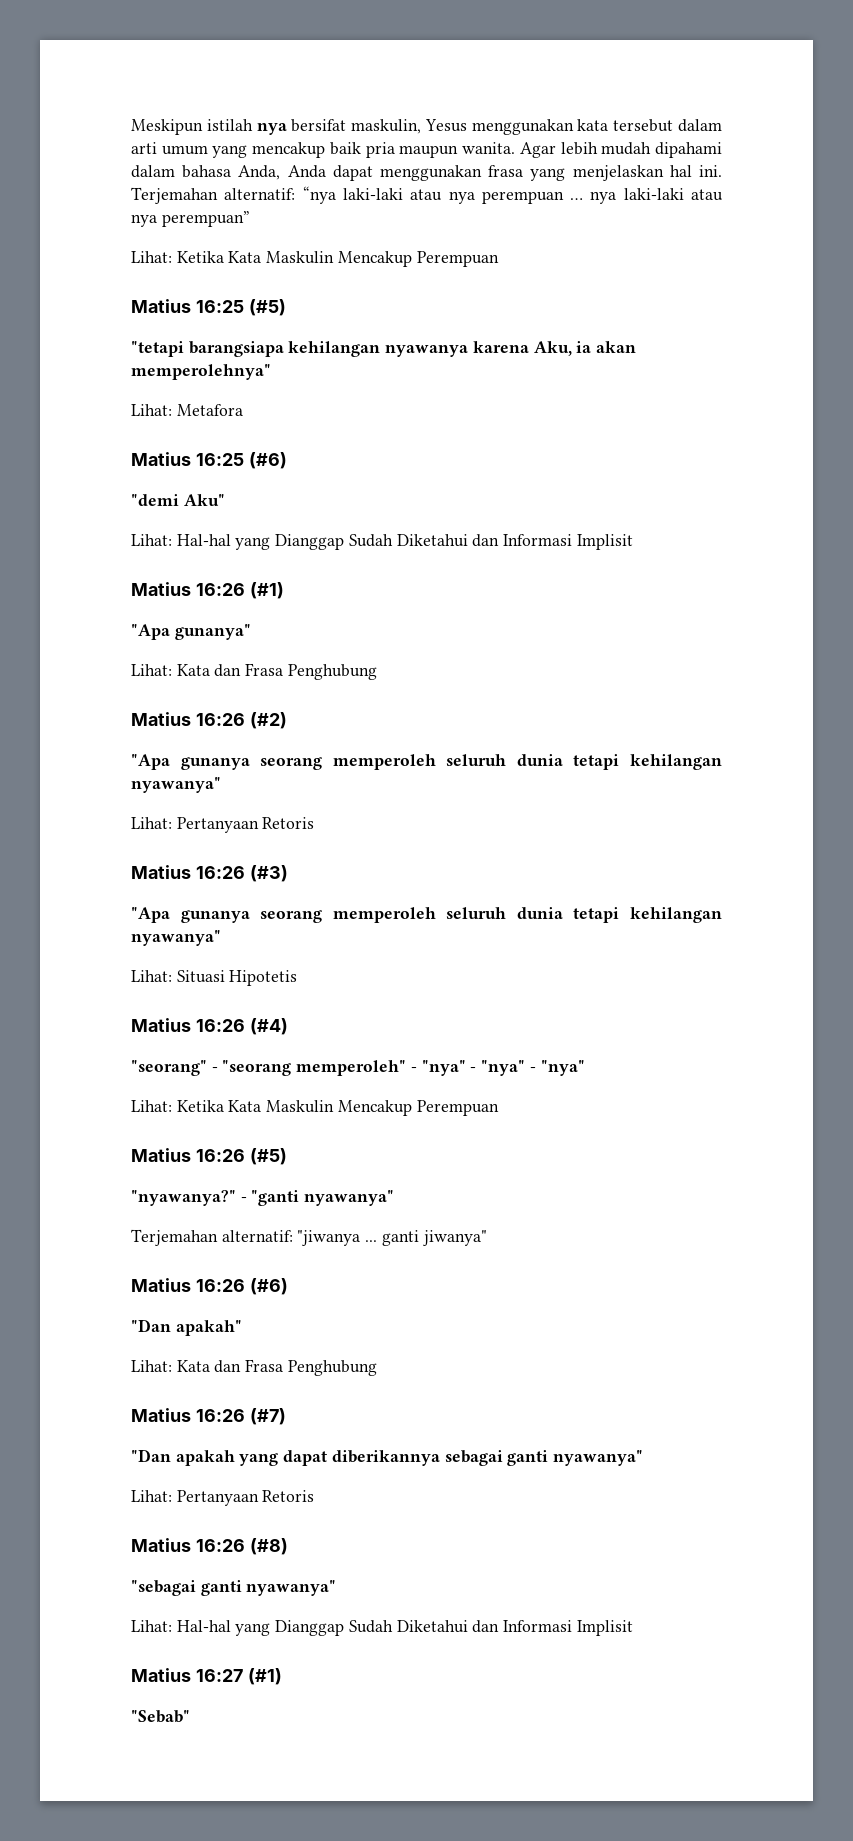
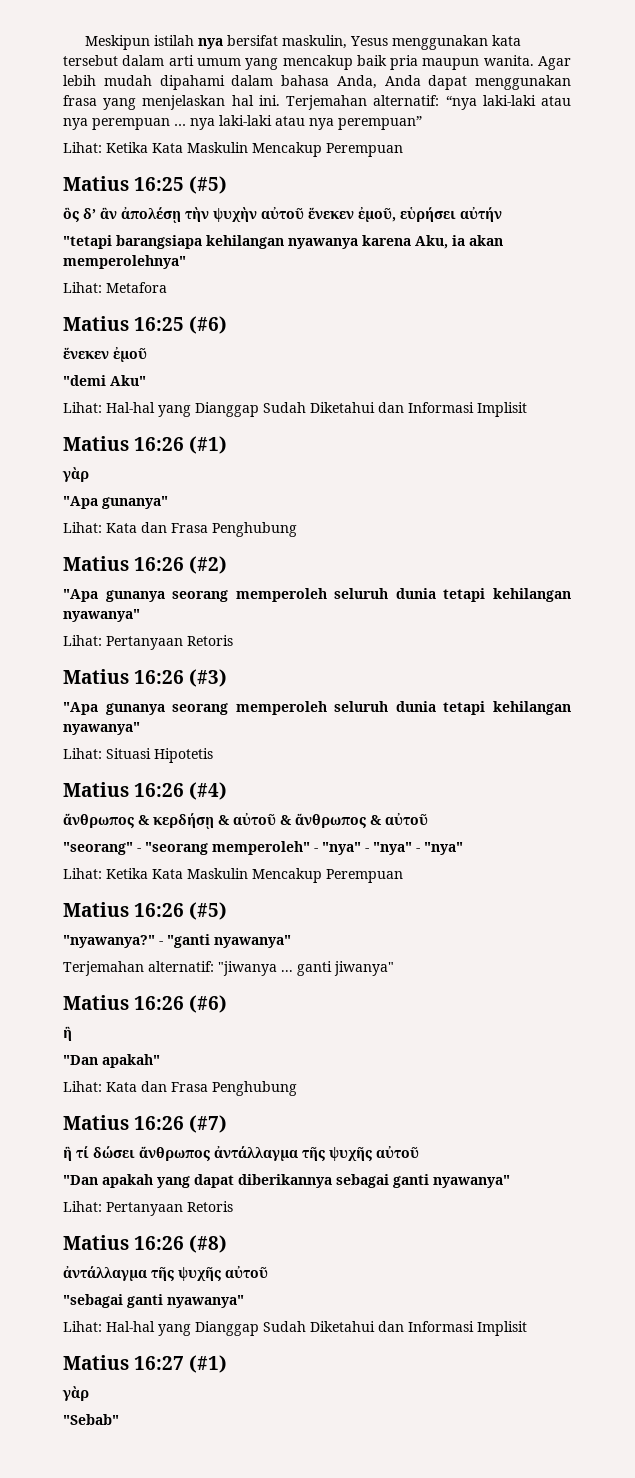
+ ὃς δ’ ἂν ἀπολέσῃ τὴν ψυχὴν αὐτοῦ ἕνεκεν ἐμοῦ, εὑρήσει αὐτήν
+ ἕνεκεν ἐμοῦ
  Matius 16:26 (#1)
+ γὰρ
+ ἄνθρωπος & κερδήσῃ & αὐτοῦ & ἄνθρωπος & αὐτοῦ
  Matius 16:26 (#6)
+ ἢ
+ ἢ τί δώσει ἄνθρωπος ἀντάλλαγμα τῆς ψυχῆς αὐτοῦ
  Matius 16:26 (#8)
+ ἀντάλλαγμα τῆς ψυχῆς αὐτοῦ
  Matius 16:27 (#1)
+ γὰρ

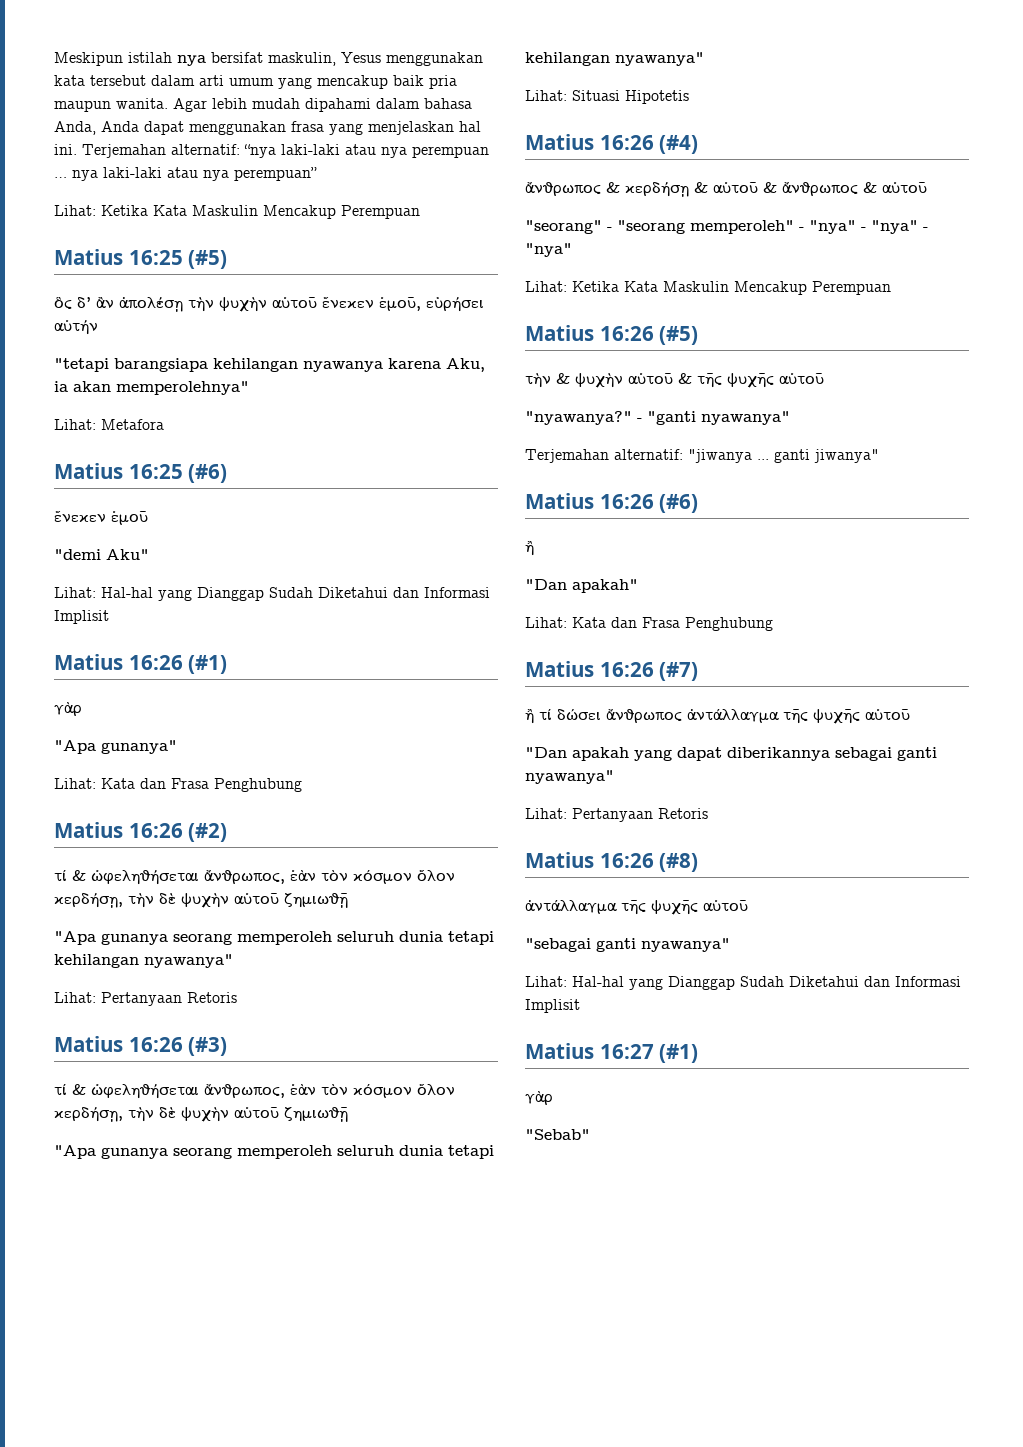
  Matius 16:26 (#2)
+ τί & ὠφεληθήσεται ἄνθρωπος, ἐὰν τὸν κόσμον ὅλον κερδήσῃ, τὴν δὲ ψυχὴν αὐτοῦ ζημιωθῇ
  Matius 16:26 (#3)
+ τί & ὠφεληθήσεται ἄνθρωπος, ἐὰν τὸν κόσμον ὅλον κερδήσῃ, τὴν δὲ ψυχὴν αὐτοῦ ζημιωθῇ
+ τὴν & ψυχὴν αὐτοῦ & τῆς ψυχῆς αὐτοῦ

